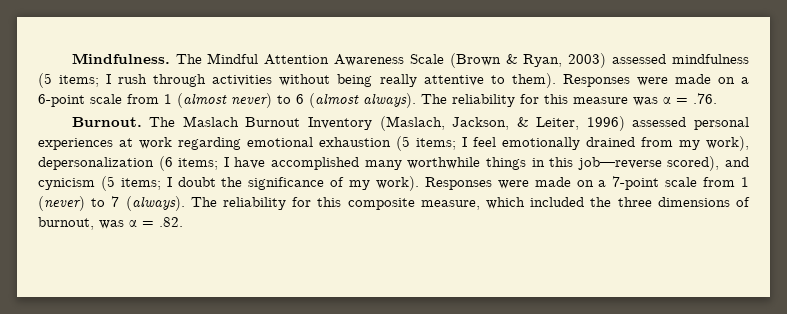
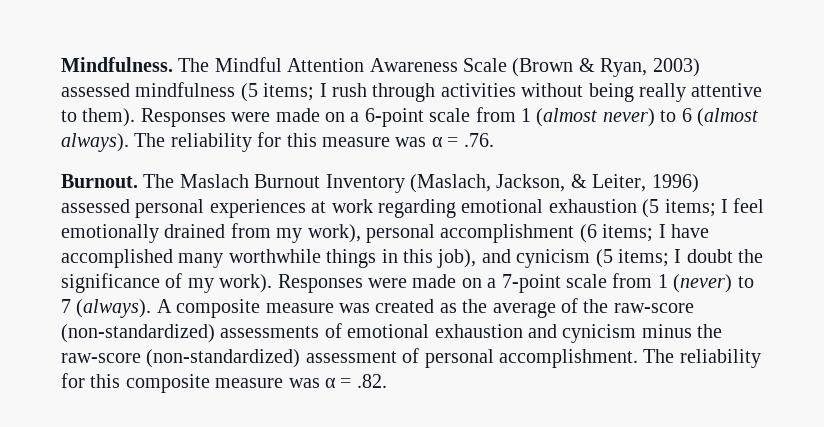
- The Maslach Burnout Inventory (Maslach, Jackson, & Leiter, 1996) assessed personal experiences at work regarding emotional exhaustion (5 items; I feel emotionally drained from my work), depersonalization (6 items; I have accomplished many worthwhile things in this job—reverse scored), and cynicism (5 items; I doubt the significance of my work).
+ The Maslach Burnout Inventory (Maslach, Jackson, & Leiter, 1996) assessed personal experiences at work regarding emotional exhaustion (5 items; I feel emotionally drained from my work), personal accomplishment (6 items; I have accomplished many worthwhile things in this job), and cynicism (5 items; I doubt the significance of my work).
+ A composite measure was created as the average of the raw-score (non-standardized) assessments of emotional exhaustion and cynicism minus the raw-score (non-standardized) assessment of personal accomplishment.
- The reliability for this composite measure, which included the three dimensions of burnout, was α = .82.
+ The reliability for this composite measure was α = .82.

